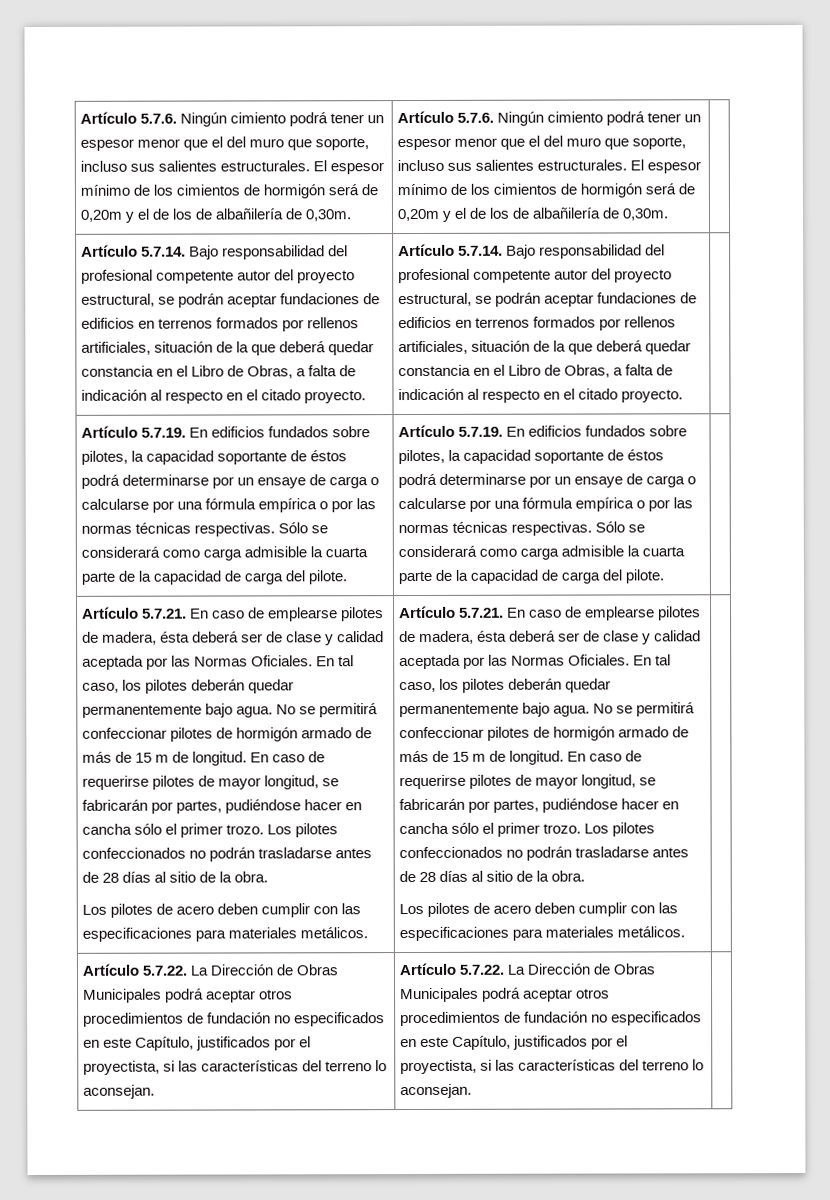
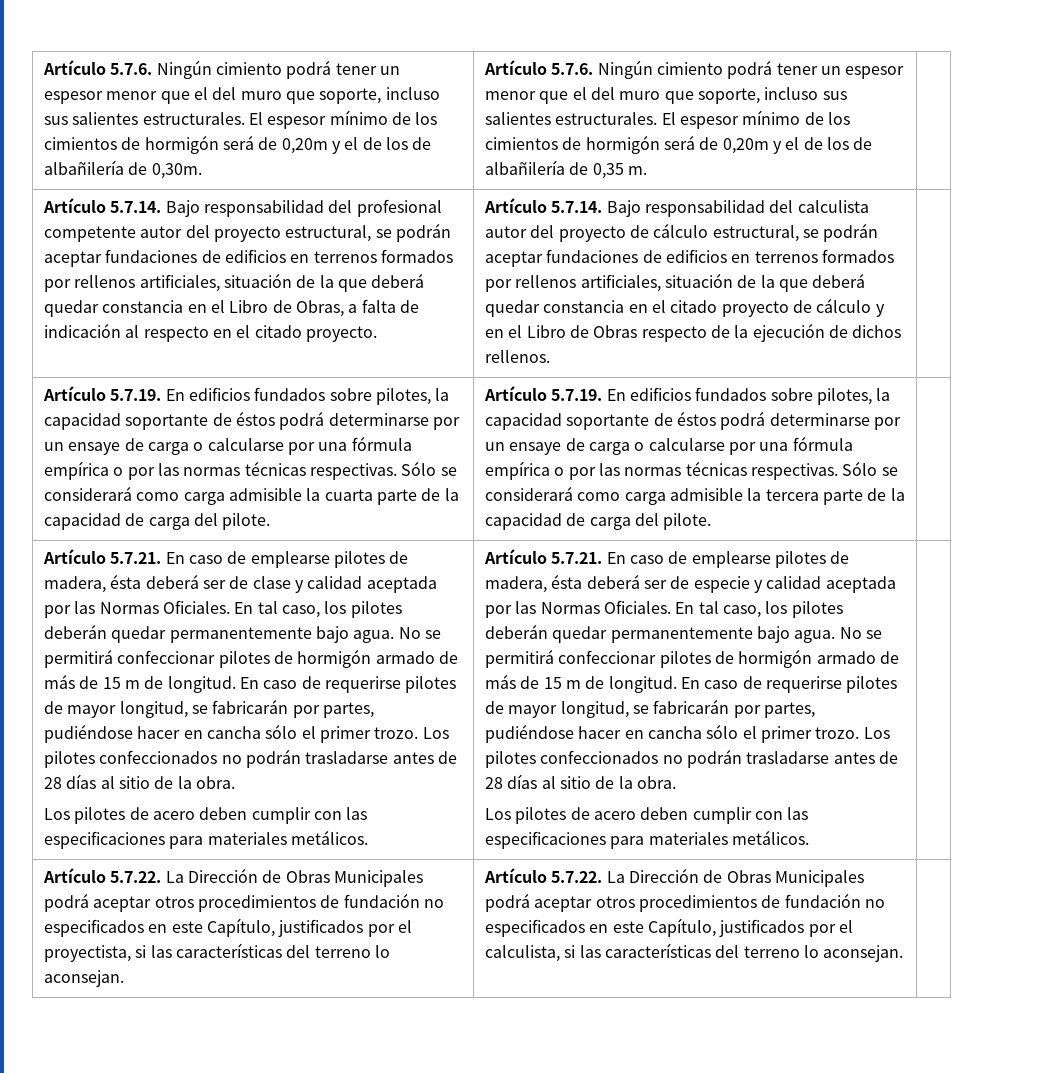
- El espesor mínimo de los cimientos de hormigón será de 0,20m y el de los de albañilería de 0,30m. | Artículo 5.7.6. Ningún cimiento podrá tener un espesor menor que el del muro que soporte, incluso sus salientes estructurales. El espesor mínimo de los cimientos de hormigón será de 0,20m y el de los de albañilería de 0,30m.
+ El espesor mínimo de los cimientos de hormigón será de 0,20m y el de los de albañilería de 0,30m. | Artículo 5.7.6. Ningún cimiento podrá tener un espesor menor que el del muro que soporte, incluso sus salientes estructurales. El espesor mínimo de los cimientos de hormigón será de 0,20m y el de los de albañilería de 0,35 m.
- Artículo 5.7.14. Bajo responsabilidad del profesional competente autor del proyecto estructural, se podrán aceptar fundaciones de edificios en terrenos formados por rellenos artificiales, situación de la que deberá quedar constancia en el Libro de Obras, a falta de indicación al respecto en el citado proyecto. | Artículo 5.7.14. Bajo responsabilidad del profesional competente autor del proyecto estructural, se podrán aceptar fundaciones de edificios en terrenos formados por rellenos artificiales, situación de la que deberá quedar constancia en el Libro de Obras, a falta de indicación al respecto en el citado proyecto.
+ Artículo 5.7.14. Bajo responsabilidad del profesional competente autor del proyecto estructural, se podrán aceptar fundaciones de edificios en terrenos formados por rellenos artificiales, situación de la que deberá quedar constancia en el Libro de Obras, a falta de indicación al respecto en el citado proyecto. | Artículo 5.7.14. Bajo responsabilidad del calculista autor del proyecto de cálculo estructural, se podrán aceptar fundaciones de edificios en terrenos formados por rellenos artificiales, situación de la que deberá quedar constancia en el citado proyecto de cálculo y en el Libro de Obras respecto de la ejecución de dichos rellenos.
- Sólo se considerará como carga admisible la cuarta parte de la capacidad de carga del pilote. | Artículo 5.7.19. En edificios fundados sobre pilotes, la capacidad soportante de éstos podrá determinarse por un ensaye de carga o calcularse por una fórmula empírica o por las normas técnicas respectivas. Sólo se considerará como carga admisible la cuarta parte de la capacidad de carga del pilote.
+ Sólo se considerará como carga admisible la cuarta parte de la capacidad de carga del pilote. | Artículo 5.7.19. En edificios fundados sobre pilotes, la capacidad soportante de éstos podrá determinarse por un ensaye de carga o calcularse por una fórmula empírica o por las normas técnicas respectivas. Sólo se considerará como carga admisible la tercera parte de la capacidad de carga del pilote.
- Los pilotes de acero deben cumplir con las especificaciones para materiales metálicos. | Artículo 5.7.21. En caso de emplearse pilotes de madera, ésta deberá ser de clase y calidad aceptada por las Normas Oficiales.
+ Los pilotes de acero deben cumplir con las especificaciones para materiales metálicos. | Artículo 5.7.21. En caso de emplearse pilotes de madera, ésta deberá ser de especie y calidad aceptada por las Normas Oficiales.
- Artículo 5.7.22. La Dirección de Obras Municipales podrá aceptar otros procedimientos de fundación no especificados en este Capítulo, justificados por el proyectista, si las características del terreno lo aconsejan. | Artículo 5.7.22. La Dirección de Obras Municipales podrá aceptar otros procedimientos de fundación no especificados en este Capítulo, justificados por el proyectista, si las características del terreno lo aconsejan.
+ Artículo 5.7.22. La Dirección de Obras Municipales podrá aceptar otros procedimientos de fundación no especificados en este Capítulo, justificados por el proyectista, si las características del terreno lo aconsejan. | Artículo 5.7.22. La Dirección de Obras Municipales podrá aceptar otros procedimientos de fundación no especificados en este Capítulo, justificados por el calculista, si las características del terreno lo aconsejan.

